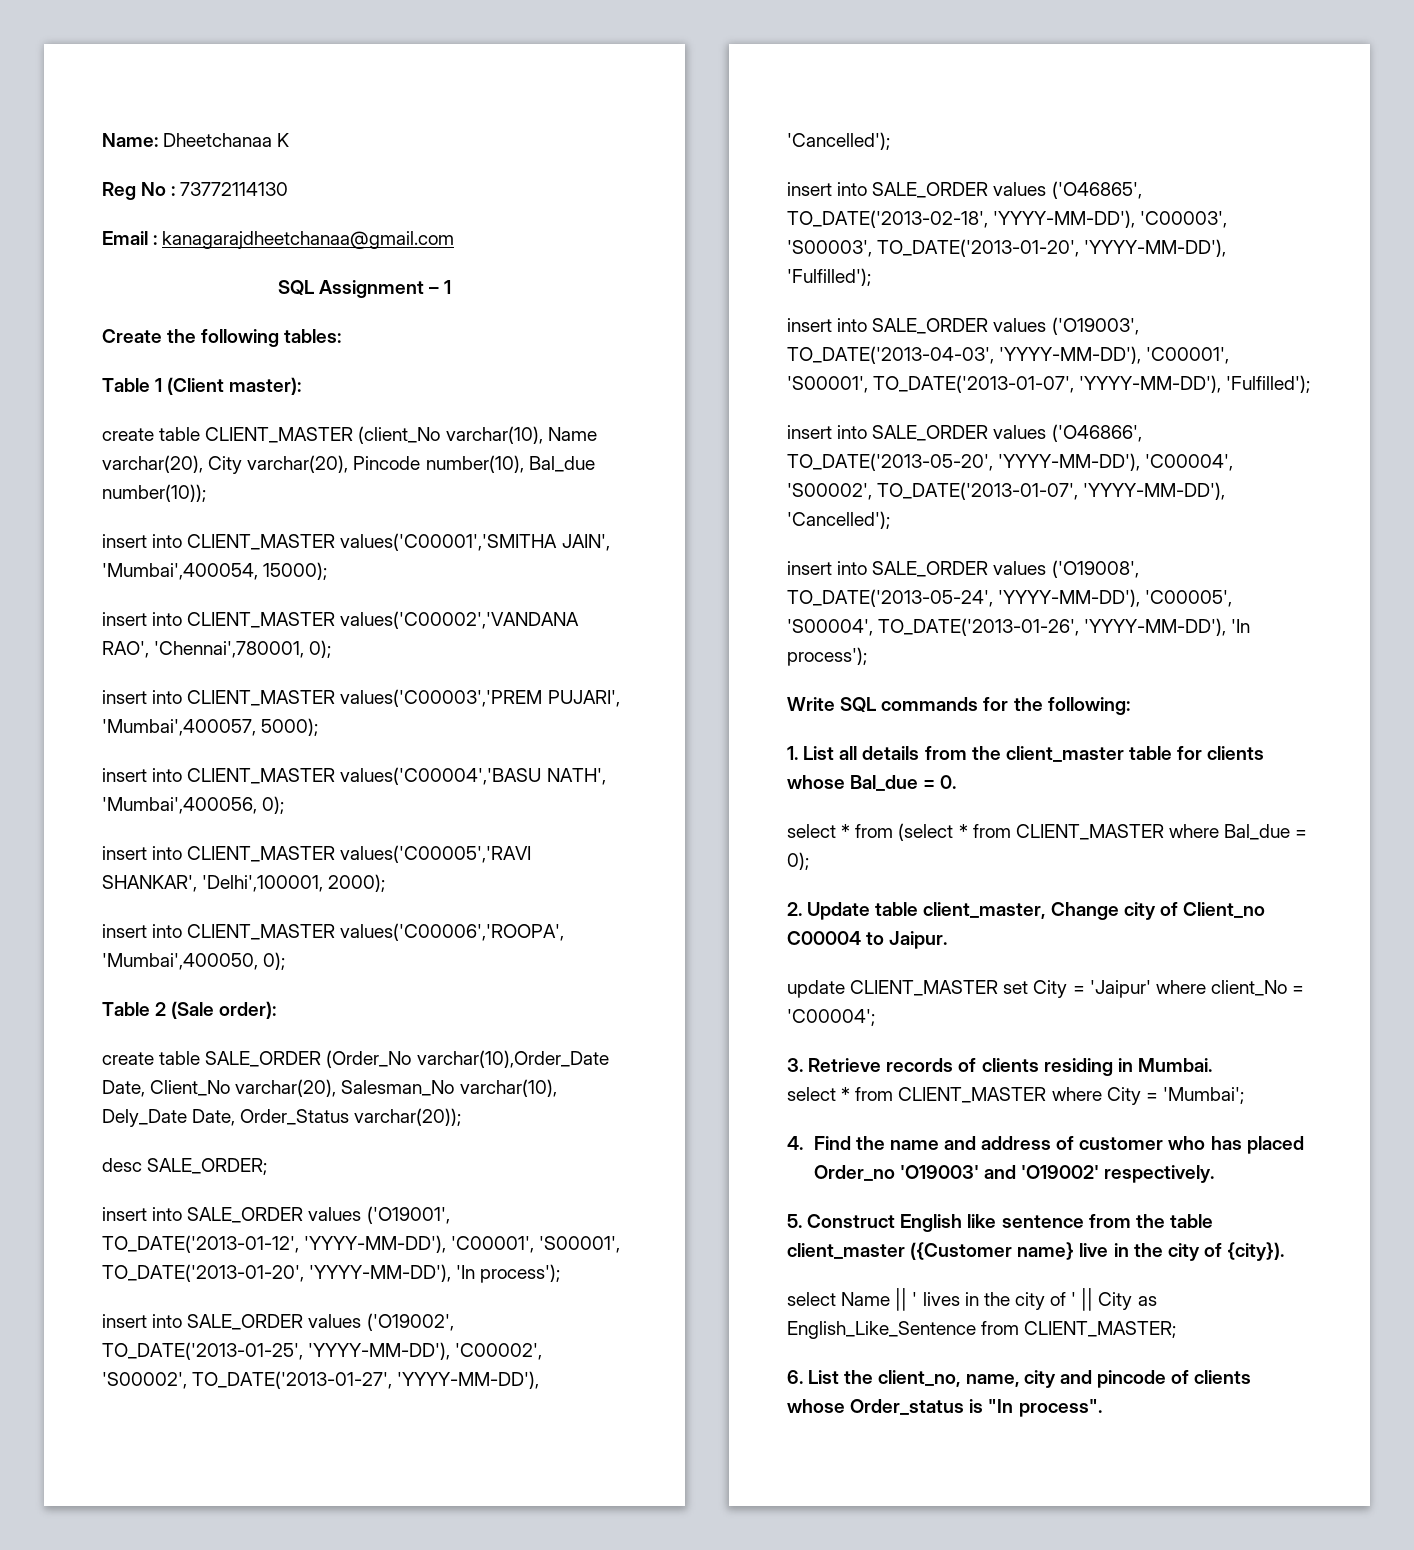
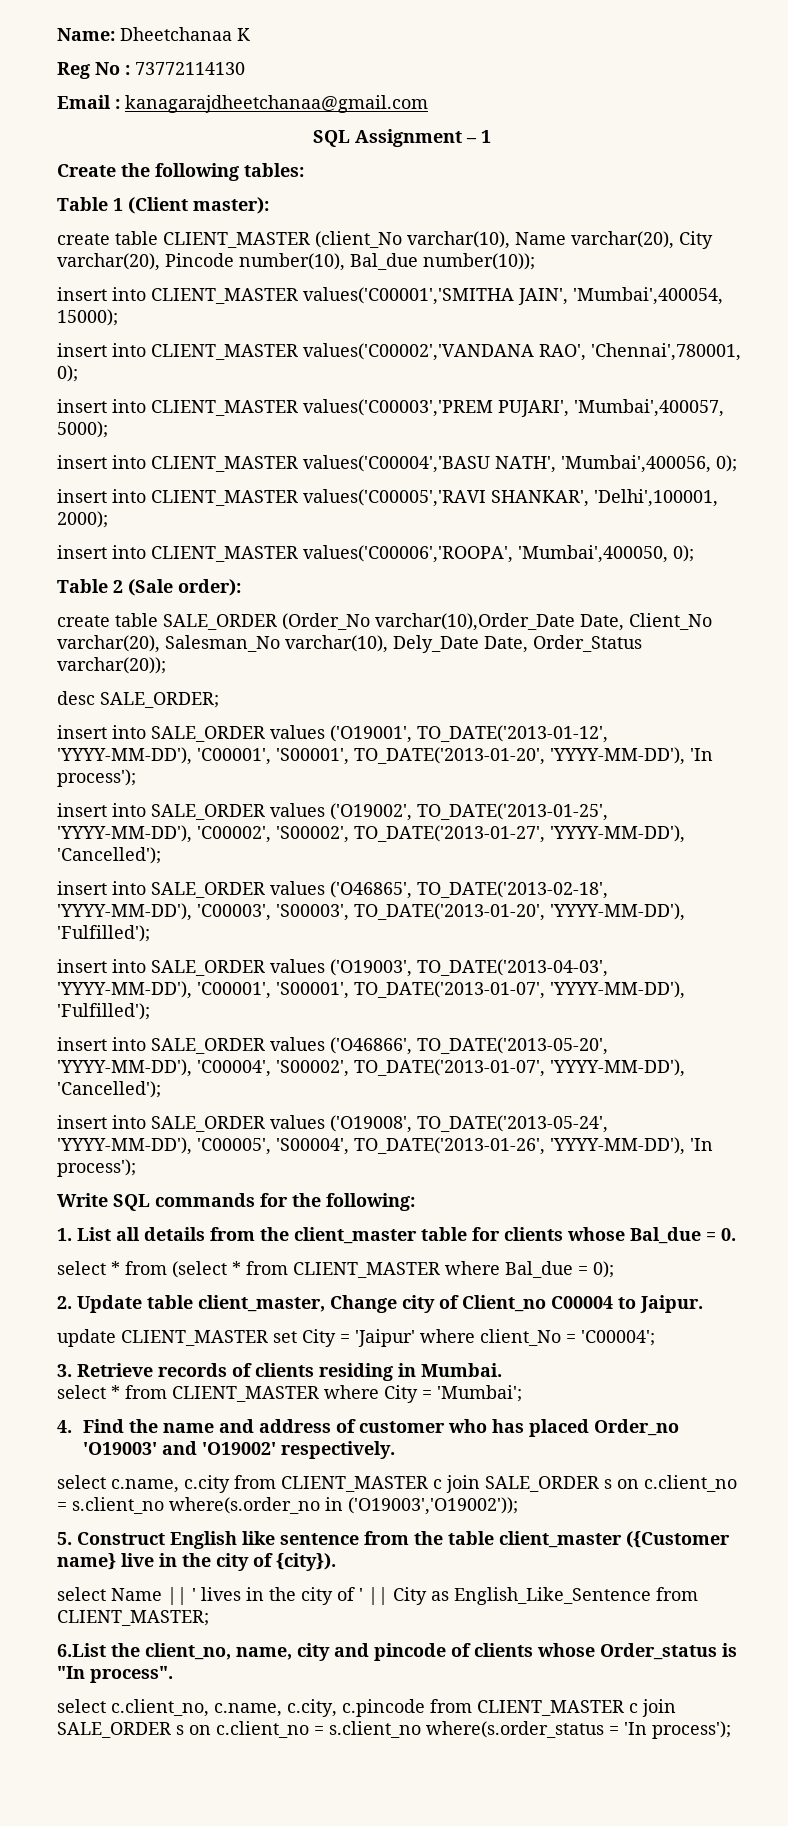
+ select c.name, c.city from CLIENT_MASTER c join SALE_ORDER s on c.client_no = s.client_no where(s.order_no in ('O19003','O19002'));
- 6. List the client_no, name, city and pincode of clients whose Order_status is "In process".
+ 6.List the client_no, name, city and pincode of clients whose Order_status is "In process".
+ select c.client_no, c.name, c.city, c.pincode from CLIENT_MASTER c join SALE_ORDER s on c.client_no = s.client_no where(s.order_status = 'In process');

